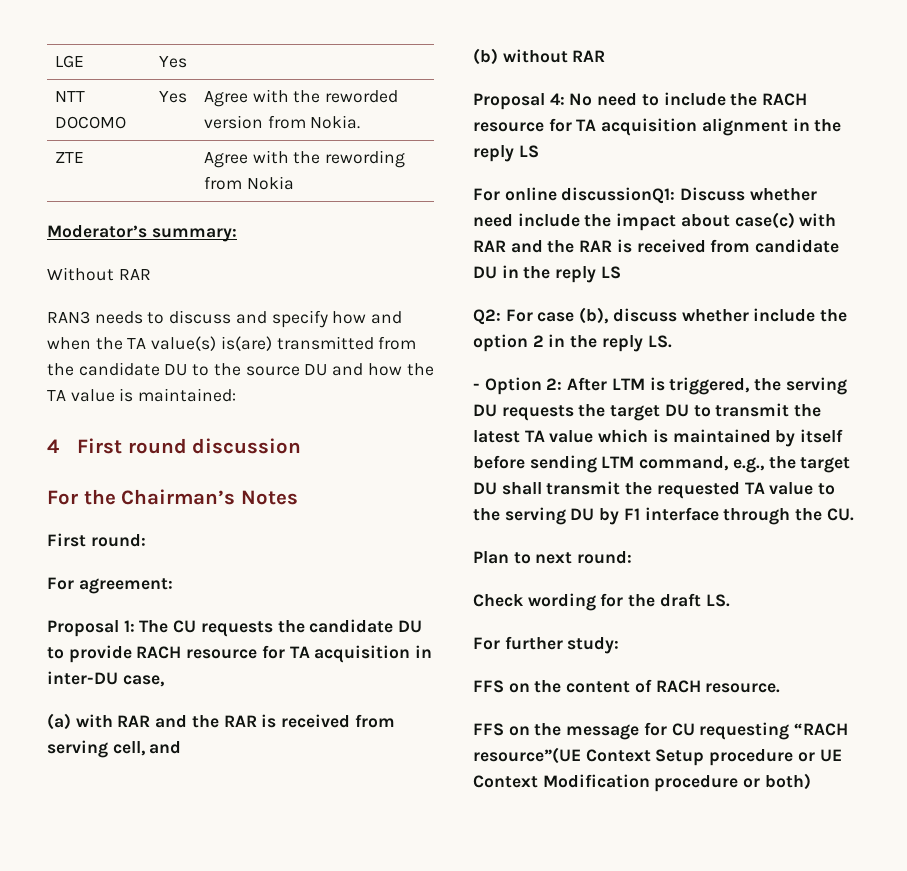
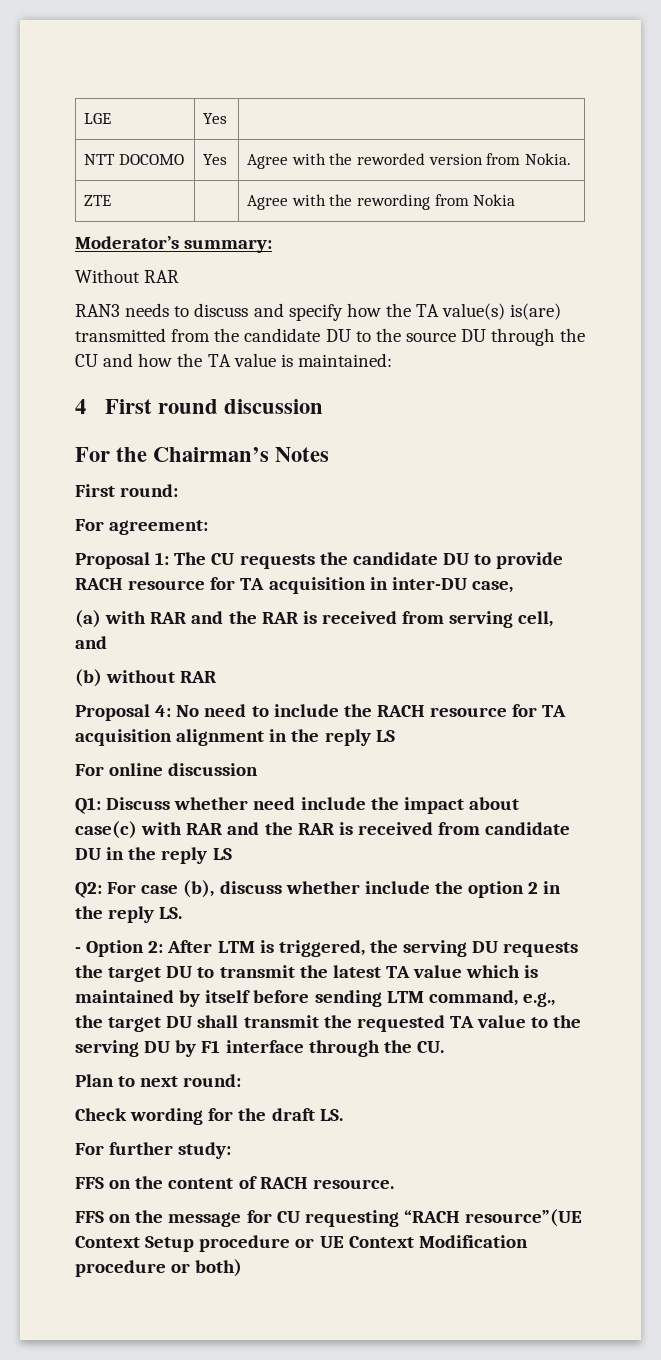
- RAN3 needs to discuss and specify how and when the TA value(s) is(are) transmitted from the candidate DU to the source DU and how the TA value is maintained:
+ RAN3 needs to discuss and specify how the TA value(s) is(are) transmitted from the candidate DU to the source DU through the CU and how the TA value is maintained:
- For online discussionQ1: Discuss whether need include the impact about case(c) with RAR and the RAR is received from candidate DU in the reply LS
+ For online discussion
+ Q1: Discuss whether need include the impact about case(c) with RAR and the RAR is received from candidate DU in the reply LS

